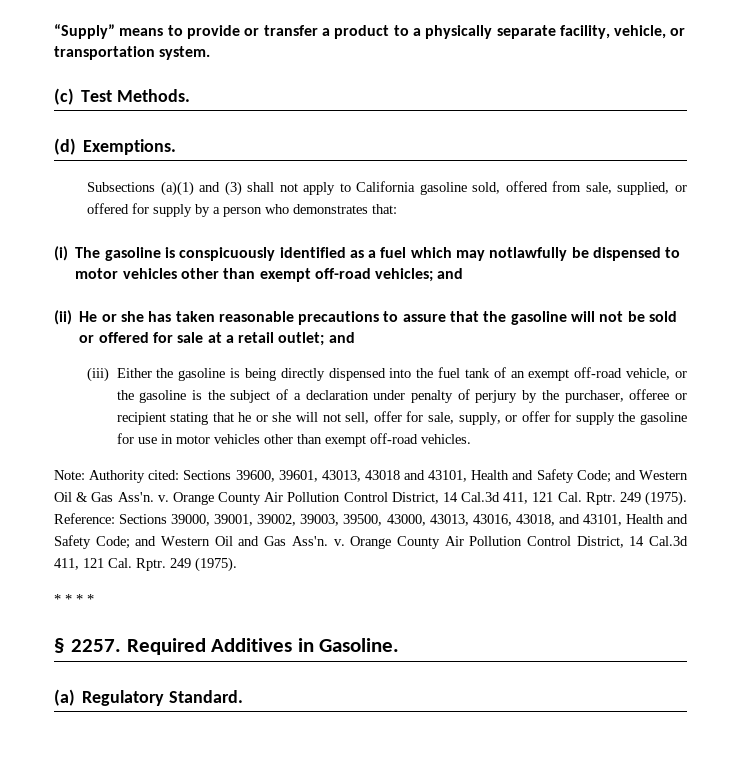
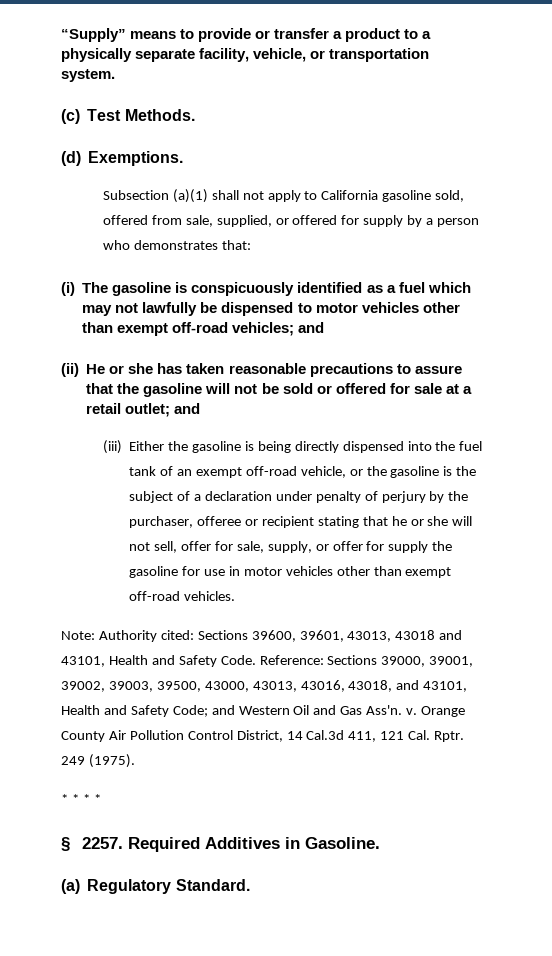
- Subsections (a)(1) and (3) shall not apply to California gasoline sold, offered from sale, supplied, or offered for supply by a person who demonstrates that:
+ Subsection (a)(1) shall not apply to California gasoline sold, offered from sale, supplied, or offered for supply by a person who demonstrates that:
- (i) The gasoline is conspicuously identified as a fuel which may notlawfully be dispensed to motor vehicles other than exempt off-road vehicles; and
+ (i) The gasoline is conspicuously identified as a fuel which may not lawfully be dispensed to motor vehicles other than exempt off-road vehicles; and
- Note: Authority cited: Sections 39600, 39601, 43013, 43018 and 43101, Health and Safety Code; and Western Oil & Gas Ass'n. v. Orange County Air Pollution Control District, 14 Cal.3d 411, 121 Cal. Rptr. 249 (1975).
+ Note: Authority cited: Sections 39600, 39601, 43013, 43018 and 43101, Health and Safety Code.

